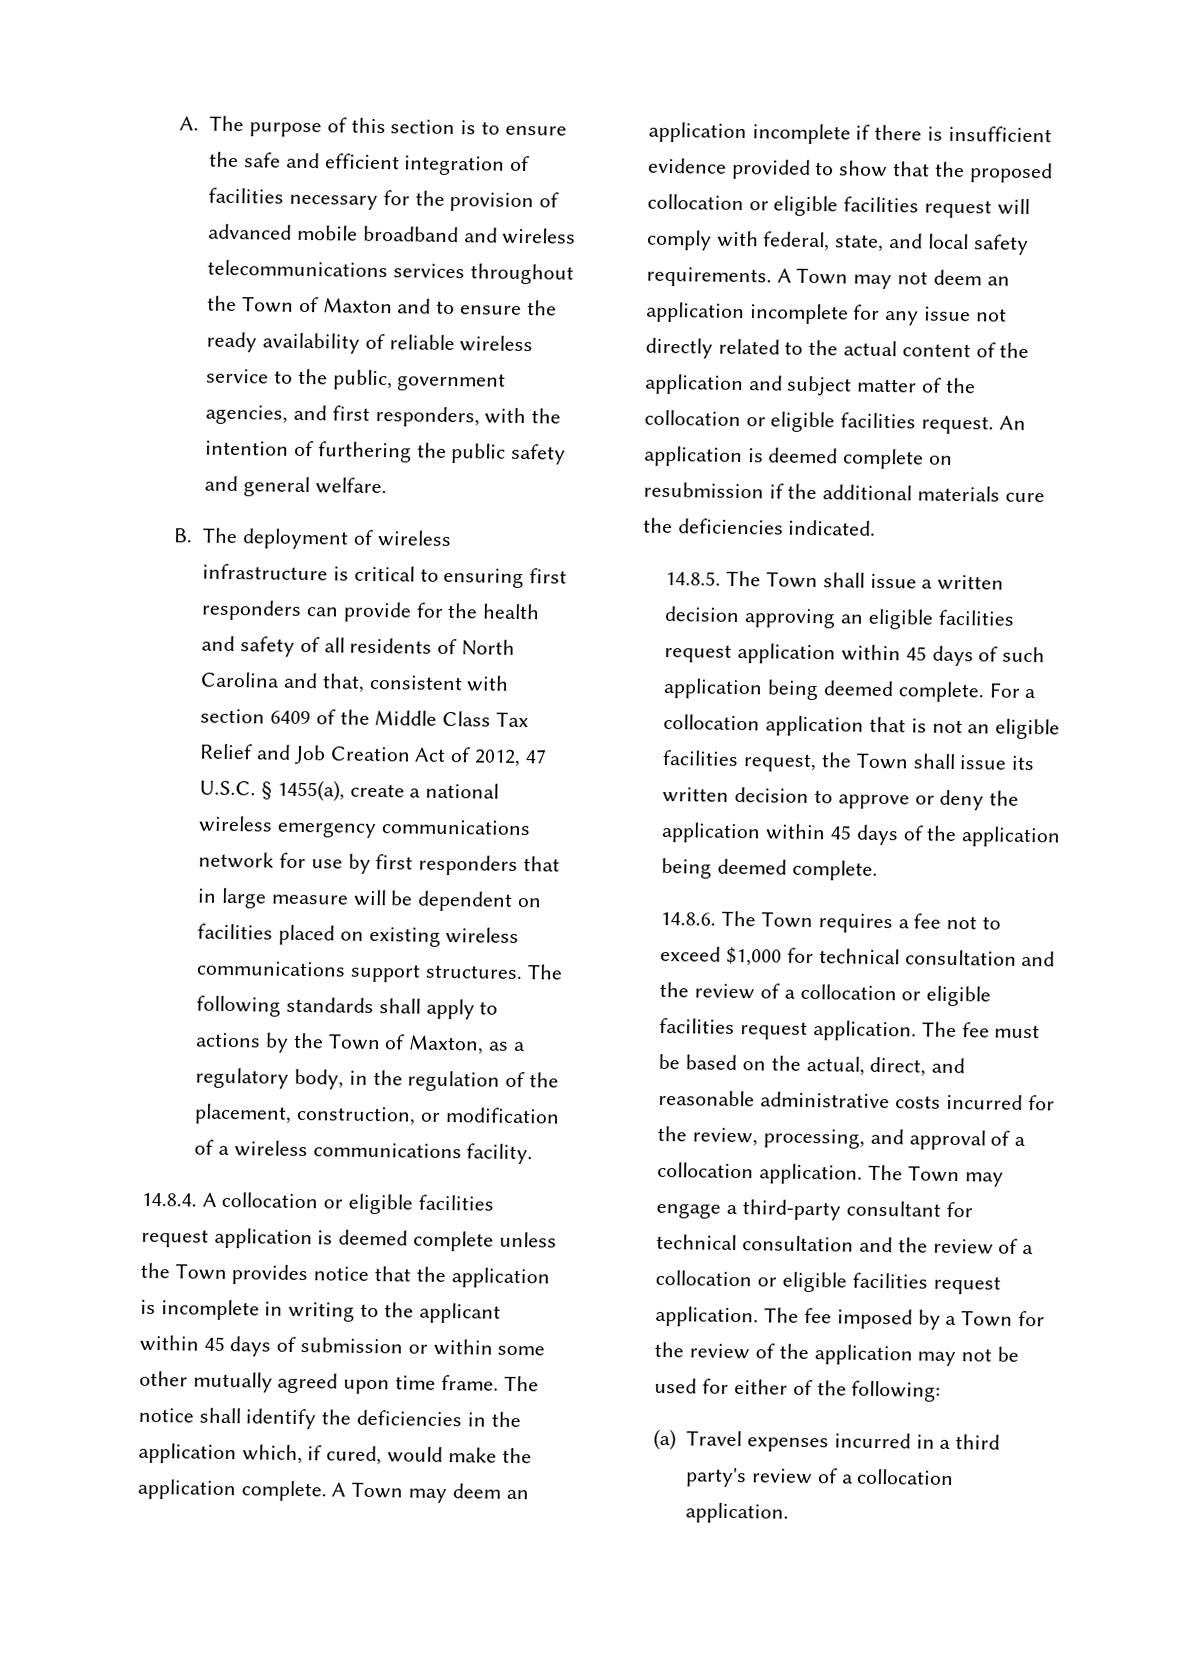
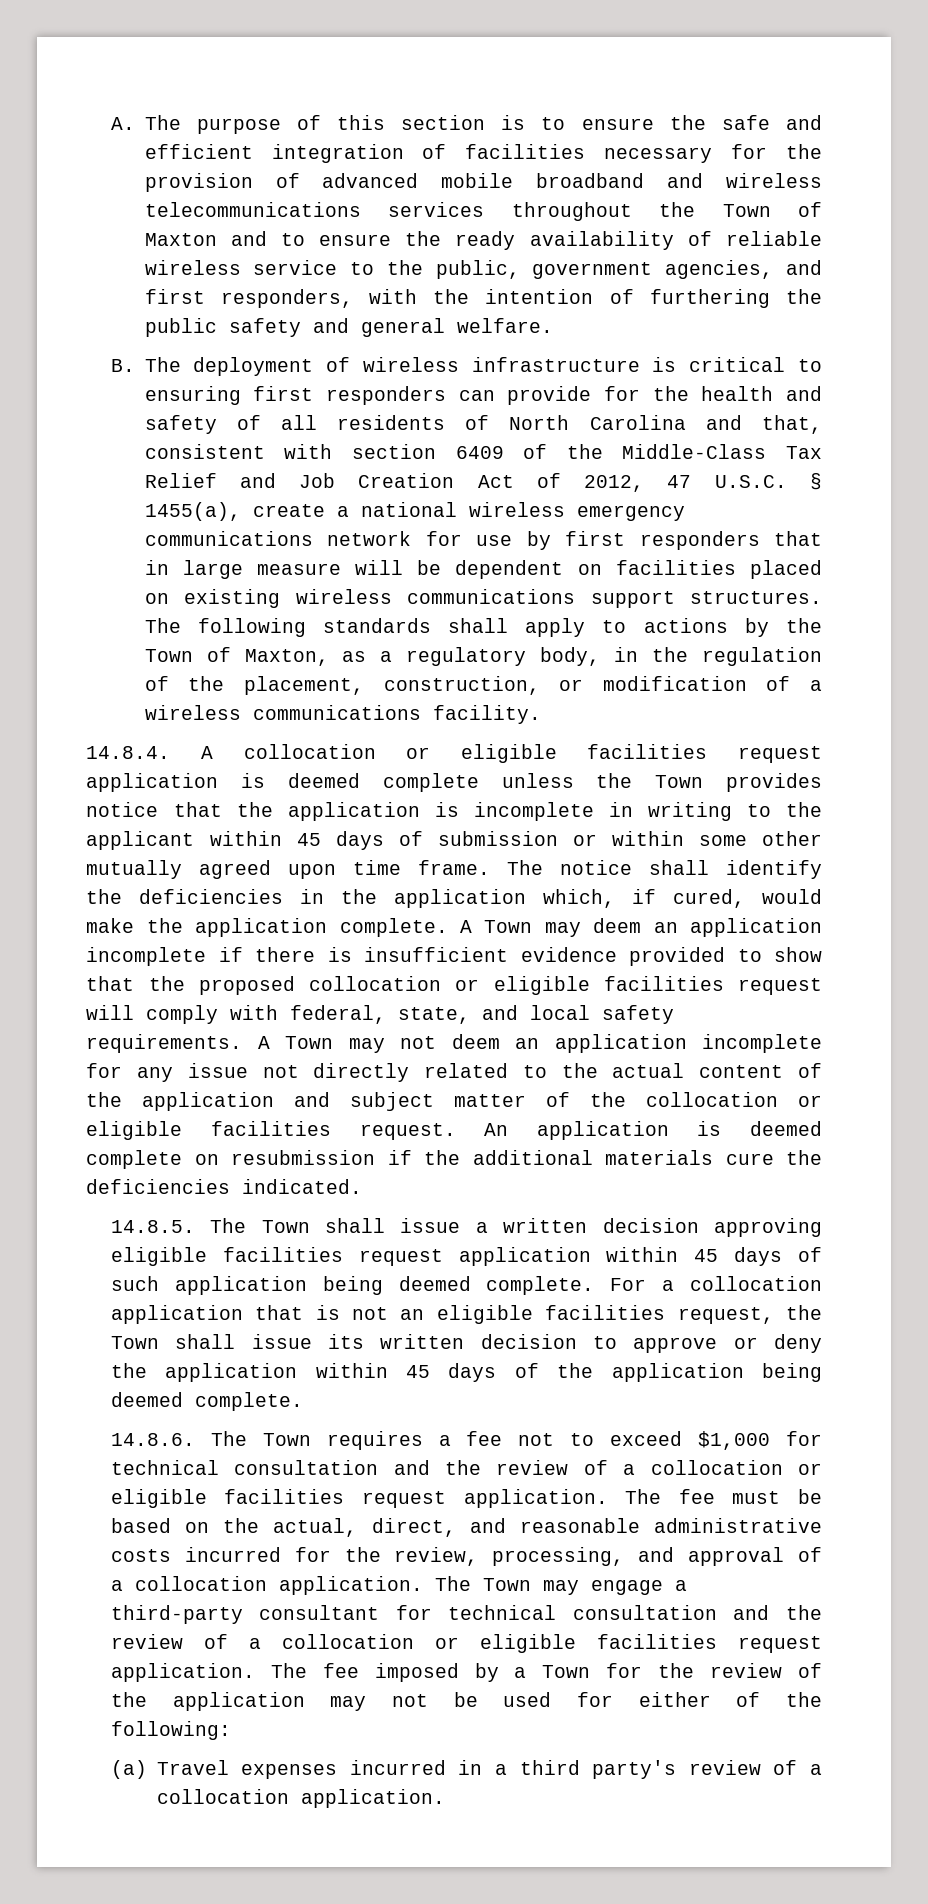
- B. The deployment of wireless infrastructure is critical to ensuring first responders can provide for the health and safety of all residents of North Carolina and that, consistent with section 6409 of the Middle Class Tax Relief and Job Creation Act of 2012, 47 U.S.C. § 1455(a), create a national wireless emergency communications network for use by first responders that in large measure will be dependent on facilities placed on existing wireless communications support structures.
+ B. The deployment of wireless infrastructure is critical to ensuring first responders can provide for the health and safety of all residents of North Carolina and that, consistent with section 6409 of the Middle-Class Tax Relief and Job Creation Act of 2012, 47 U.S.C. § 1455(a), create a national wireless emergency communications network for use by first responders that in large measure will be dependent on facilities placed on existing wireless communications support structures.
- 14.8.5. The Town shall issue a written decision approving an eligible facilities request application within 45 days of such application being deemed complete.
+ 14.8.5. The Town shall issue a written decision approving eligible facilities request application within 45 days of such application being deemed complete.

